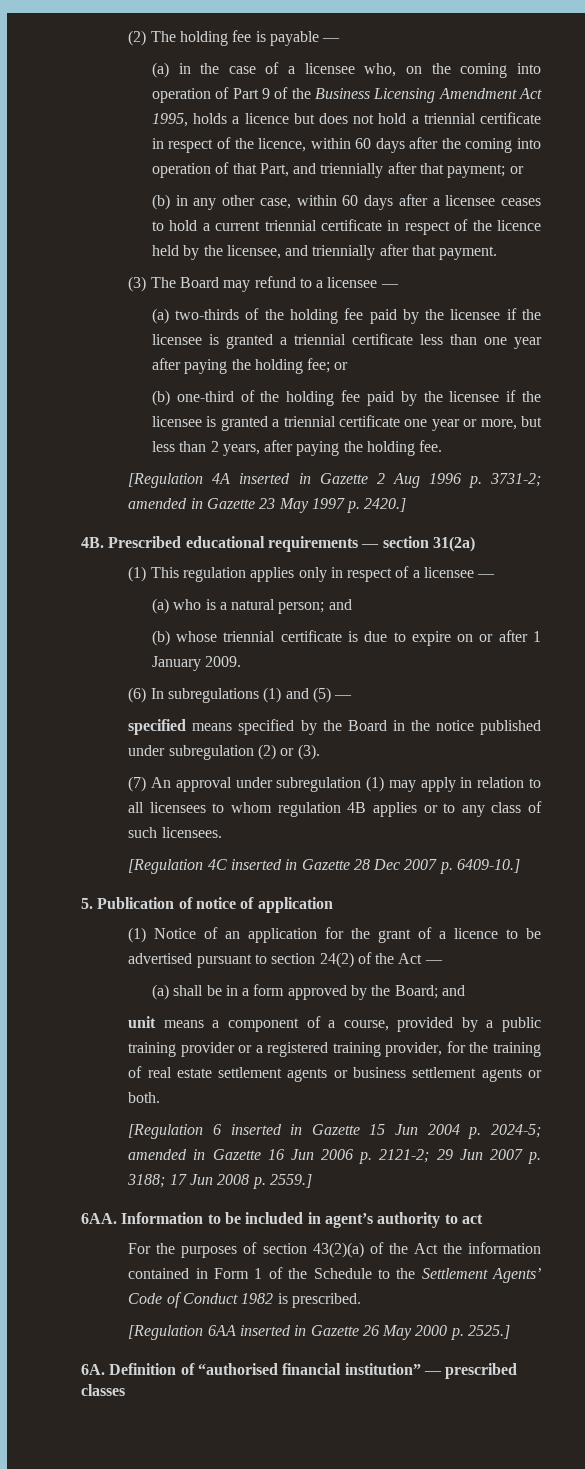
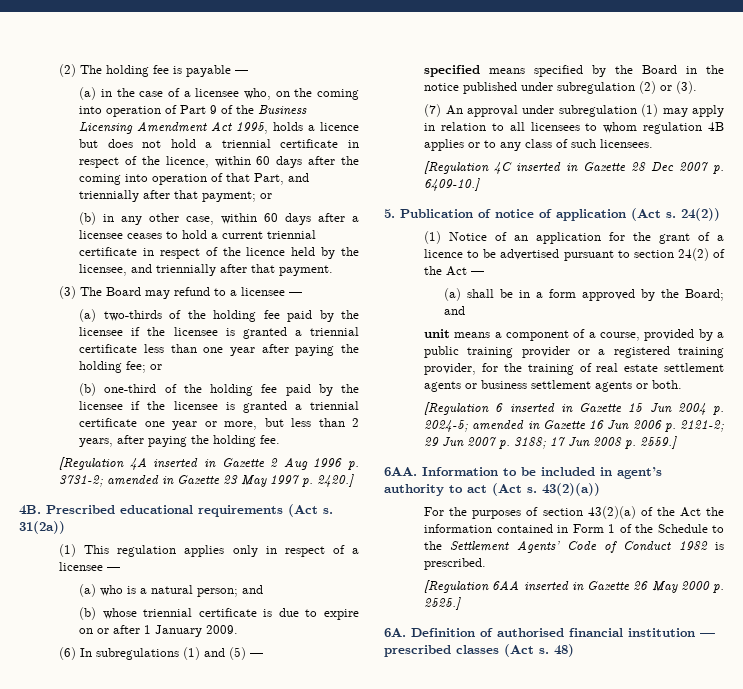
- Prescribed educational requirements — section 31(2a)
+ Prescribed educational requirements (Act s. 31(2a))
- 5. Publication of notice of application
+ 5. Publication of notice of application (Act s. 24(2))
- Information to be included in agent’s authority to act
+ Information to be included in agent’s authority to act (Act s. 43(2)(a))
- Definition of “authorised financial institution” — prescribed classes
+ Definition of authorised financial institution — prescribed classes (Act s. 48)

